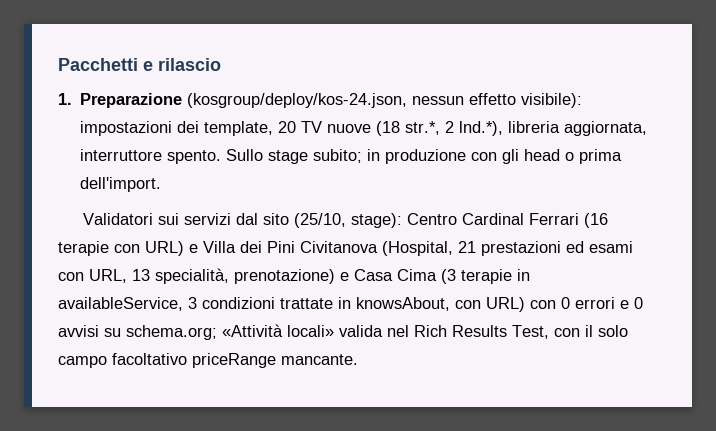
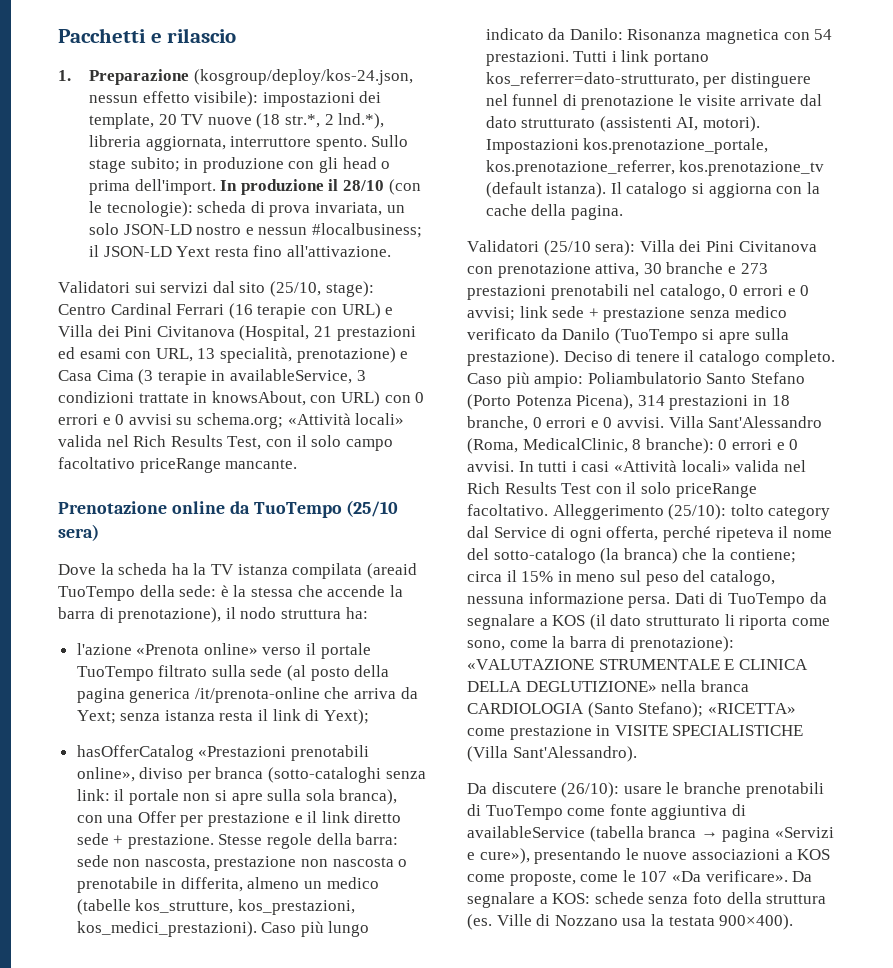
+ In produzione il 28/10 (con le tecnologie): scheda di prova invariata, un solo JSON-LD nostro e nessun #localbusiness; il JSON-LD Yext resta fino all'attivazione.
+ Prenotazione online da TuoTempo (25/10 sera)
+ Dove la scheda ha la TV istanza compilata (areaid TuoTempo della sede: è la stessa che accende la barra di prenotazione), il nodo struttura ha:
+ l'azione «Prenota online» verso il portale TuoTempo filtrato sulla sede (al posto della pagina generica /it/prenota-online che arriva da Yext; senza istanza resta il link di Yext);
+ hasOfferCatalog «Prestazioni prenotabili online», diviso per branca (sotto-cataloghi senza link: il portale non si apre sulla sola branca), con una Offer per prestazione e il link diretto sede + prestazione. Stesse regole della barra: sede non nascosta, prestazione non nascosta o prenotabile in differita, almeno un medico (tabelle kos_strutture, kos_prestazioni, kos_medici_prestazioni). Caso più lungo indicato da Danilo: Risonanza magnetica con 54 prestazioni. Tutti i link portano kos_referrer=dato-strutturato, per distinguere nel funnel di prenotazione le visite arrivate dal dato strutturato (assistenti AI, motori). Impostazioni kos.prenotazione_portale, kos.prenotazione_referrer, kos.prenotazione_tv (default istanza). Il catalogo si aggiorna con la cache della pagina.
+ Validatori (25/10 sera): Villa dei Pini Civitanova con prenotazione attiva, 30 branche e 273 prestazioni prenotabili nel catalogo, 0 errori e 0 avvisi; link sede + prestazione senza medico verificato da Danilo (TuoTempo si apre sulla prestazione). Deciso di tenere il catalogo completo. Caso più ampio: Poliambulatorio Santo Stefano (Porto Potenza Picena), 314 prestazioni in 18 branche, 0 errori e 0 avvisi. Villa Sant'Alessandro (Roma, MedicalClinic, 8 branche): 0 errori e 0 avvisi. In tutti i casi «Attività locali» valida nel Rich Results Test con il solo priceRange facoltativo. Alleggerimento (25/10): tolto category dal Service di ogni offerta, perché ripeteva il nome del sotto-catalogo (la branca) che la contiene; circa il 15% in meno sul peso del catalogo, nessuna informazione persa. Dati di TuoTempo da segnalare a KOS (il dato strutturato li riporta come sono, come la barra di prenotazione): «VALUTAZIONE STRUMENTALE E CLINICA DELLA DEGLUTIZIONE» nella branca CARDIOLOGIA (Santo Stefano); «RICETTA» come prestazione in VISITE SPECIALISTICHE (Villa Sant'Alessandro).
+ Da discutere (26/10): usare le branche prenotabili di TuoTempo come fonte aggiuntiva di availableService (tabella branca → pagina «Servizi e cure»), presentando le nuove associazioni a KOS come proposte, come le 107 «Da verificare». Da segnalare a KOS: schede senza foto della struttura (es. Ville di Nozzano usa la testata 900×400).

